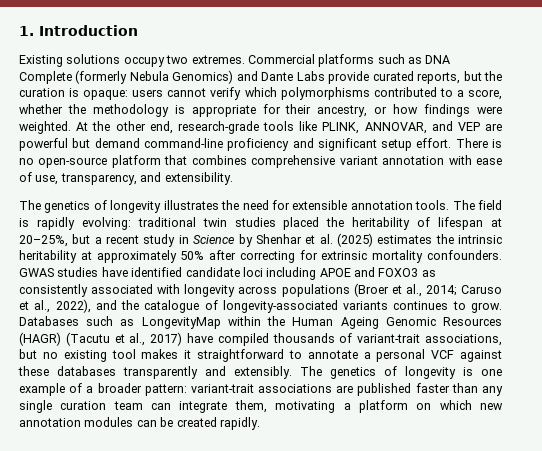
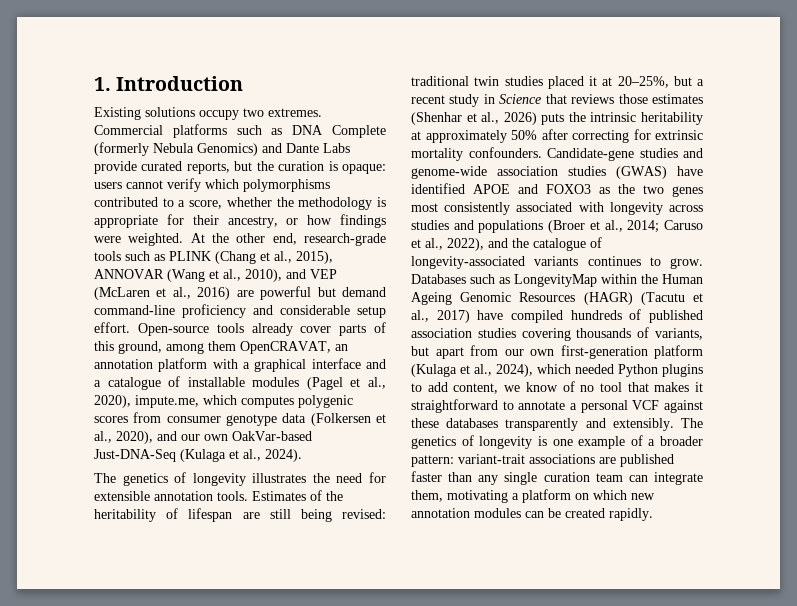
- At the other end, research-grade tools like PLINK, ANNOVAR, and VEP are powerful but demand command-line proficiency and significant setup effort.
+ At the other end, research-grade tools such as PLINK (Chang et al., 2015), ANNOVAR (Wang et al., 2010), and VEP (McLaren et al., 2016) are powerful but demand command-line proficiency and considerable setup effort.
- There is no open-source platform that combines comprehensive variant annotation with ease of use, transparency, and extensibility.
+ Open-source tools already cover parts of this ground, among them OpenCRAVAT, an annotation platform with a graphical interface and a catalogue of installable modules (Pagel et al., 2020), impute.me, which computes polygenic scores from consumer genotype data (Folkersen et al., 2020), and our own OakVar-based Just-DNA-Seq (Kulaga et al., 2024).
- The field is rapidly evolving: traditional twin studies placed the heritability of lifespan at 20–25%, but a recent study in Science by Shenhar et al. (2025) estimates the intrinsic heritability at approximately 50% after correcting for extrinsic mortality confounders.
+ Estimates of the heritability of lifespan are still being revised: traditional twin studies placed it at 20–25%, but a recent study in Science that reviews those estimates (Shenhar et al., 2026) puts the intrinsic heritability at approximately 50% after correcting for extrinsic mortality confounders.
- GWAS studies have identified candidate loci including APOE and FOXO3 as consistently associated with longevity across populations (Broer et al., 2014; Caruso et al., 2022), and the catalogue of longevity-associated variants continues to grow.
+ Candidate-gene studies and genome-wide association studies (GWAS) have identified APOE and FOXO3 as the two genes most consistently associated with longevity across studies and populations (Broer et al., 2014; Caruso et al., 2022), and the catalogue of longevity-associated variants continues to grow.
- Databases such as LongevityMap within the Human Ageing Genomic Resources (HAGR) (Tacutu et al., 2017) have compiled thousands of variant-trait associations, but no existing tool makes it straightforward to annotate a personal VCF against these databases transparently and extensibly.
+ Databases such as LongevityMap within the Human Ageing Genomic Resources (HAGR) (Tacutu et al., 2017) have compiled hundreds of published association studies covering thousands of variants, but apart from our own first-generation platform (Kulaga et al., 2024), which needed Python plugins to add content, we know of no tool that makes it straightforward to annotate a personal VCF against these databases transparently and extensibly.

